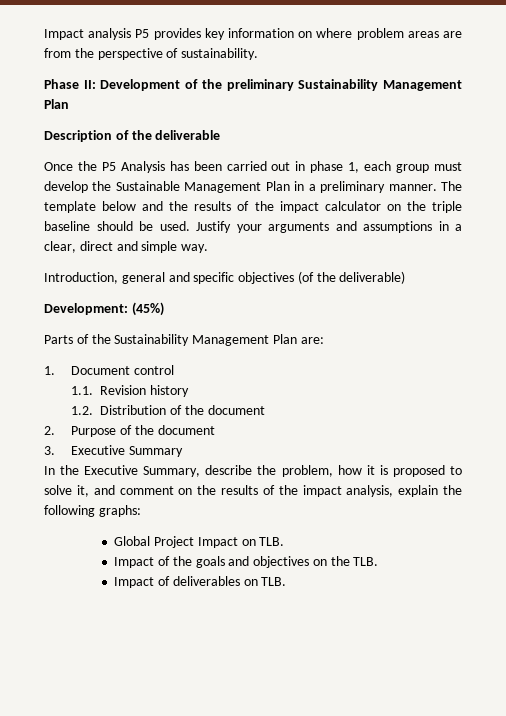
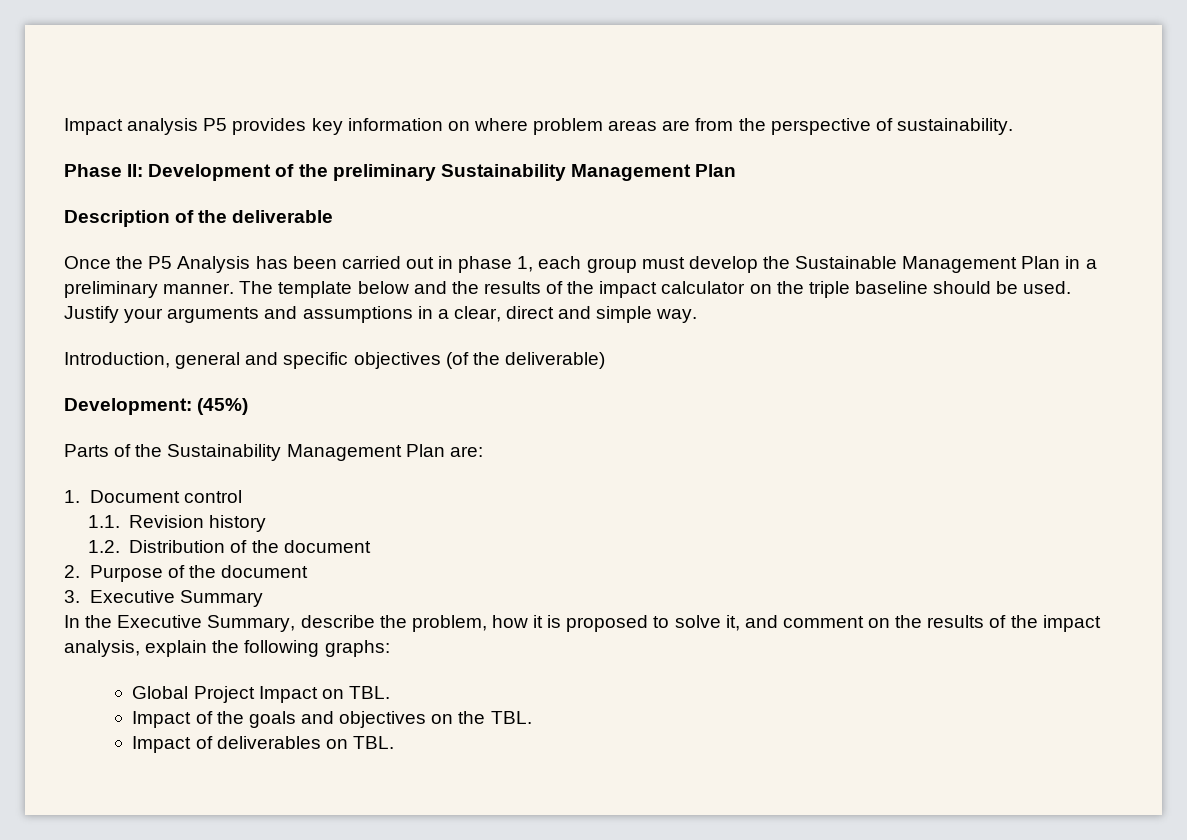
- Global Project Impact on TLB.
+ Global Project Impact on TBL.
- Impact of the goals and objectives on the TLB.
+ Impact of the goals and objectives on the TBL.
- Impact of deliverables on TLB.
+ Impact of deliverables on TBL.

